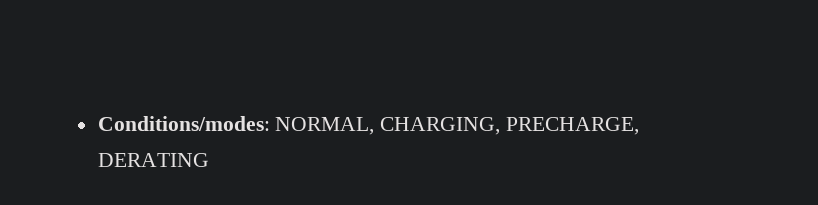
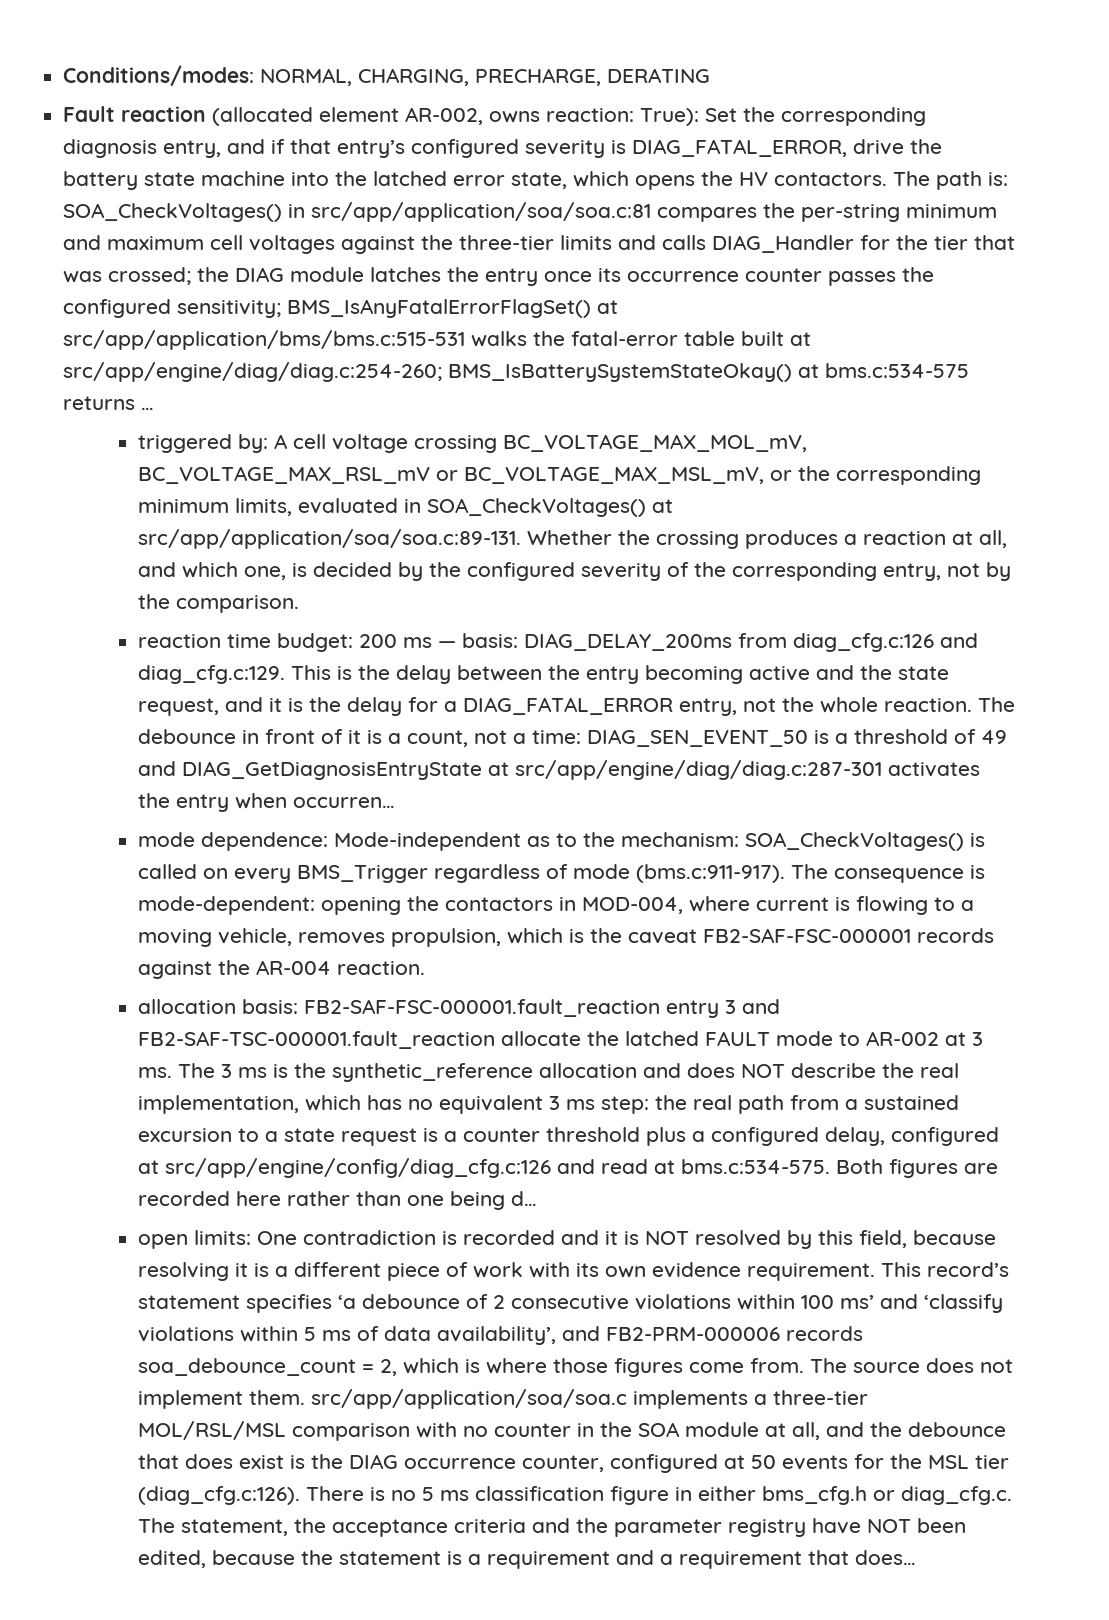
+ Fault reaction (allocated element AR-002, owns reaction: True): Set the corresponding diagnosis entry, and if that entry’s configured severity is DIAG_FATAL_ERROR, drive the battery state machine into the latched error state, which opens the HV contactors. The path is: SOA_CheckVoltages() in src/app/application/soa/soa.c:81 compares the per-string minimum and maximum cell voltages against the three-tier limits and calls DIAG_Handler for the tier that was crossed; the DIAG module latches the entry once its occurrence counter passes the configured sensitivity; BMS_IsAnyFatalErrorFlagSet() at src/app/application/bms/bms.c:515-531 walks the fatal-error table built at src/app/engine/diag/diag.c:254-260; BMS_IsBatterySystemStateOkay() at bms.c:534-575 returns …
+ triggered by: A cell voltage crossing BC_VOLTAGE_MAX_MOL_mV, BC_VOLTAGE_MAX_RSL_mV or BC_VOLTAGE_MAX_MSL_mV, or the corresponding minimum limits, evaluated in SOA_CheckVoltages() at src/app/application/soa/soa.c:89-131. Whether the crossing produces a reaction at all, and which one, is decided by the configured severity of the corresponding entry, not by the comparison.
+ reaction time budget: 200 ms — basis: DIAG_DELAY_200ms from diag_cfg.c:126 and diag_cfg.c:129. This is the delay between the entry becoming active and the state request, and it is the delay for a DIAG_FATAL_ERROR entry, not the whole reaction. The debounce in front of it is a count, not a time: DIAG_SEN_EVENT_50 is a threshold of 49 and DIAG_GetDiagnosisEntryState at src/app/engine/diag/diag.c:287-301 activates the entry when occurren…
+ mode dependence: Mode-independent as to the mechanism: SOA_CheckVoltages() is called on every BMS_Trigger regardless of mode (bms.c:911-917). The consequence is mode-dependent: opening the contactors in MOD-004, where current is flowing to a moving vehicle, removes propulsion, which is the caveat FB2-SAF-FSC-000001 records against the AR-004 reaction.
+ allocation basis: FB2-SAF-FSC-000001.fault_reaction entry 3 and FB2-SAF-TSC-000001.fault_reaction allocate the latched FAULT mode to AR-002 at 3 ms. The 3 ms is the synthetic_reference allocation and does NOT describe the real implementation, which has no equivalent 3 ms step: the real path from a sustained excursion to a state request is a counter threshold plus a configured delay, configured at src/app/engine/config/diag_cfg.c:126 and read at bms.c:534-575. Both figures are recorded here rather than one being d…
+ open limits: One contradiction is recorded and it is NOT resolved by this field, because resolving it is a different piece of work with its own evidence requirement. This record’s statement specifies ‘a debounce of 2 consecutive violations within 100 ms’ and ‘classify violations within 5 ms of data availability’, and FB2-PRM-000006 records soa_debounce_count = 2, which is where those figures come from. The source does not implement them. src/app/application/soa/soa.c implements a three-tier MOL/RSL/MSL comparison with no counter in the SOA module at all, and the debounce that does exist is the DIAG occurrence counter, configured at 50 events for the MSL tier (diag_cfg.c:126). There is no 5 ms classification figure in either bms_cfg.h or diag_cfg.c. The statement, the acceptance criteria and the parameter registry have NOT been edited, because the statement is a requirement and a requirement that does…

